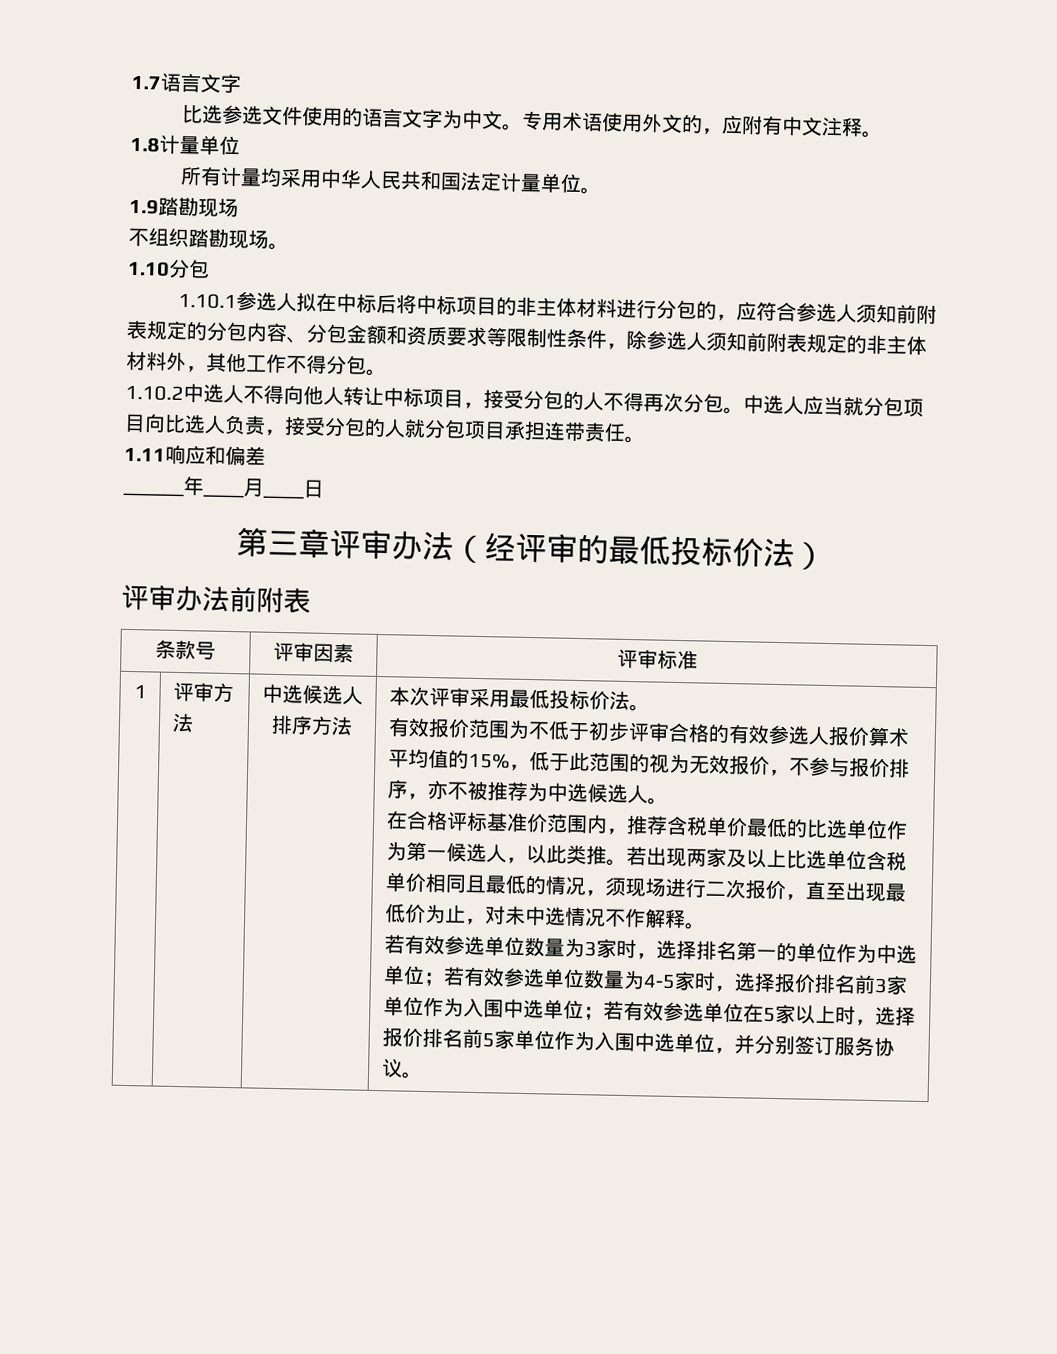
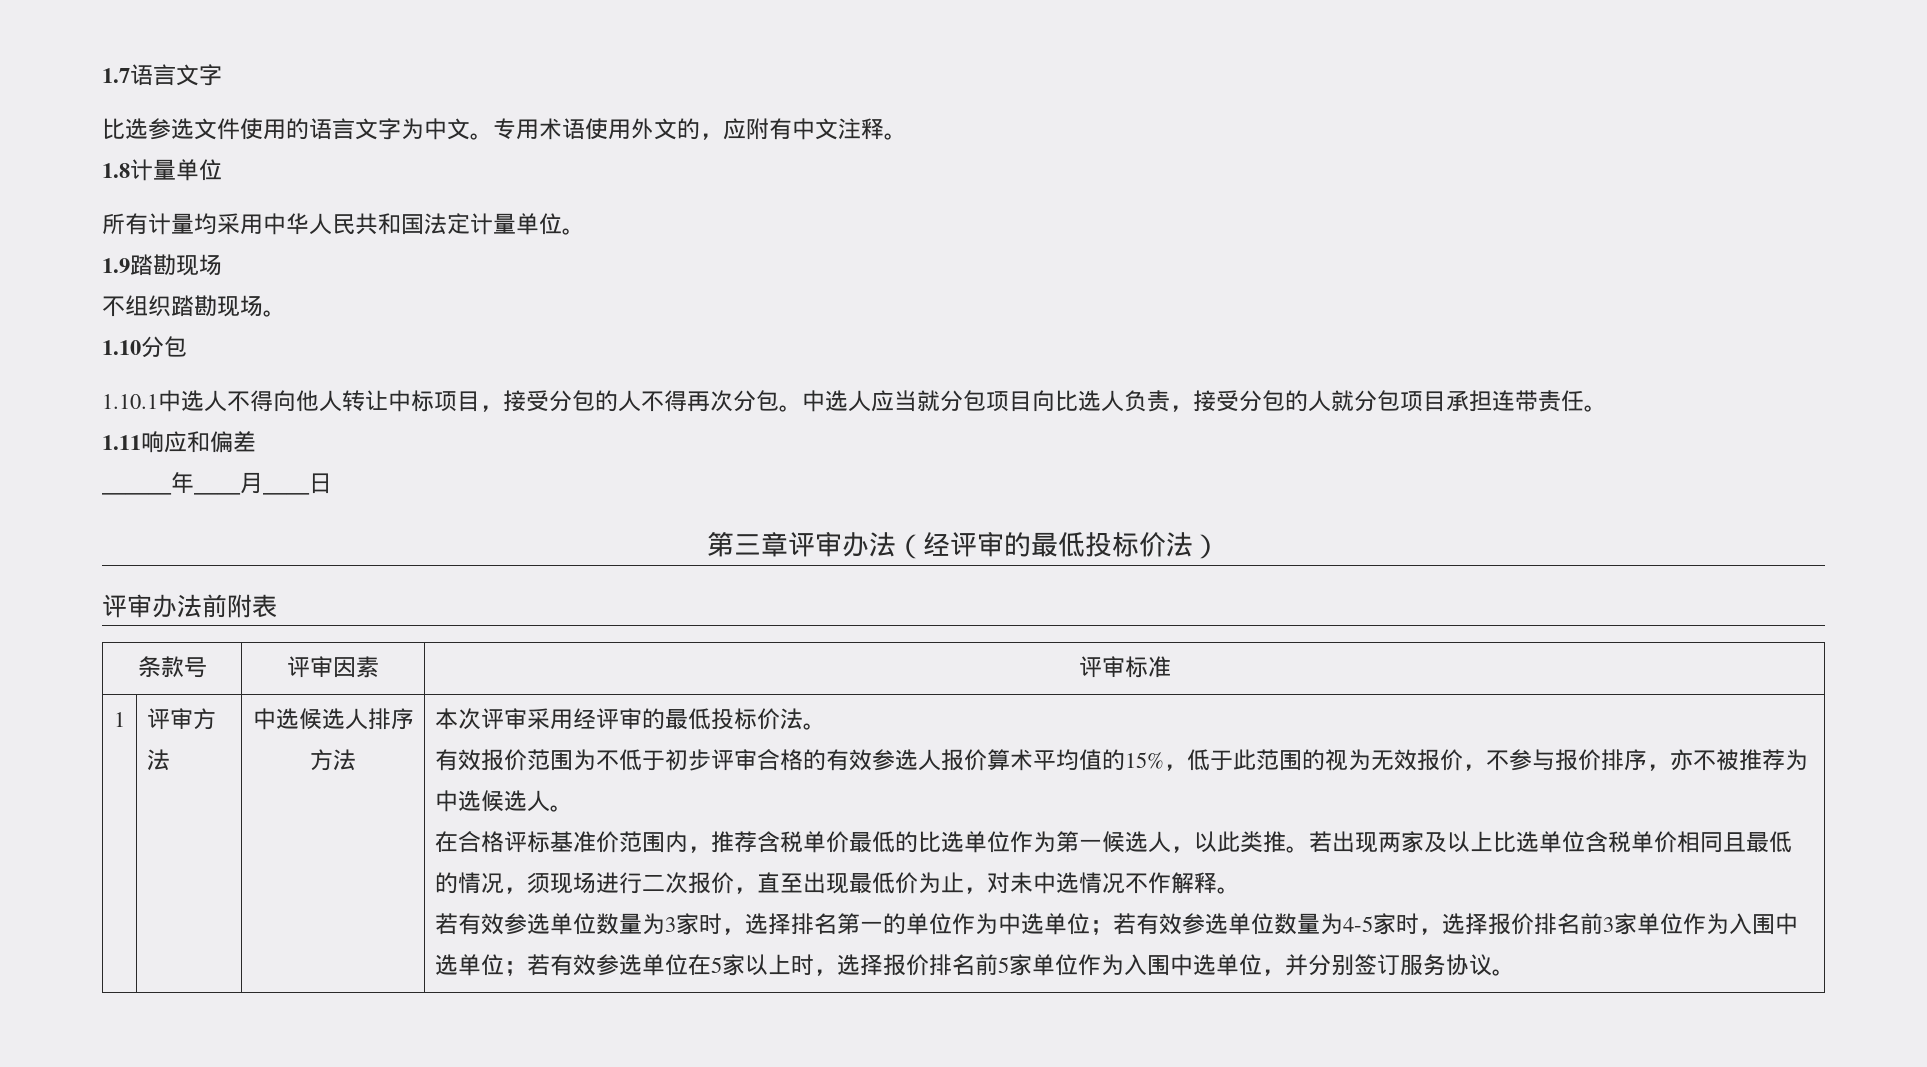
- 1.10.1参选人拟在中标后将中标项目的非主体材料进行分包的，应符合参选人须知前附表规定的分包内容、分包金额和资质要求等限制性条件，除参选人须知前附表规定的非主体材料外，其他工作不得分包。
- 1.10.2中选人不得向他人转让中标项目，接受分包的人不得再次分包。
+ 1.10.1中选人不得向他人转让中标项目，接受分包的人不得再次分包。
- 本次评审采用最低投标价法。
+ 本次评审采用经评审的最低投标价法。

